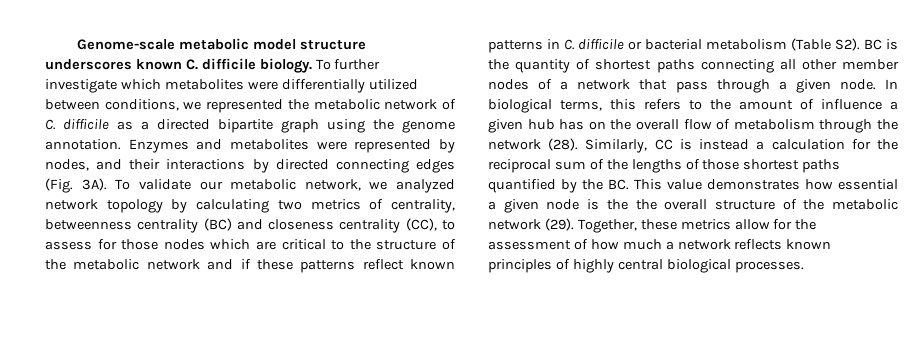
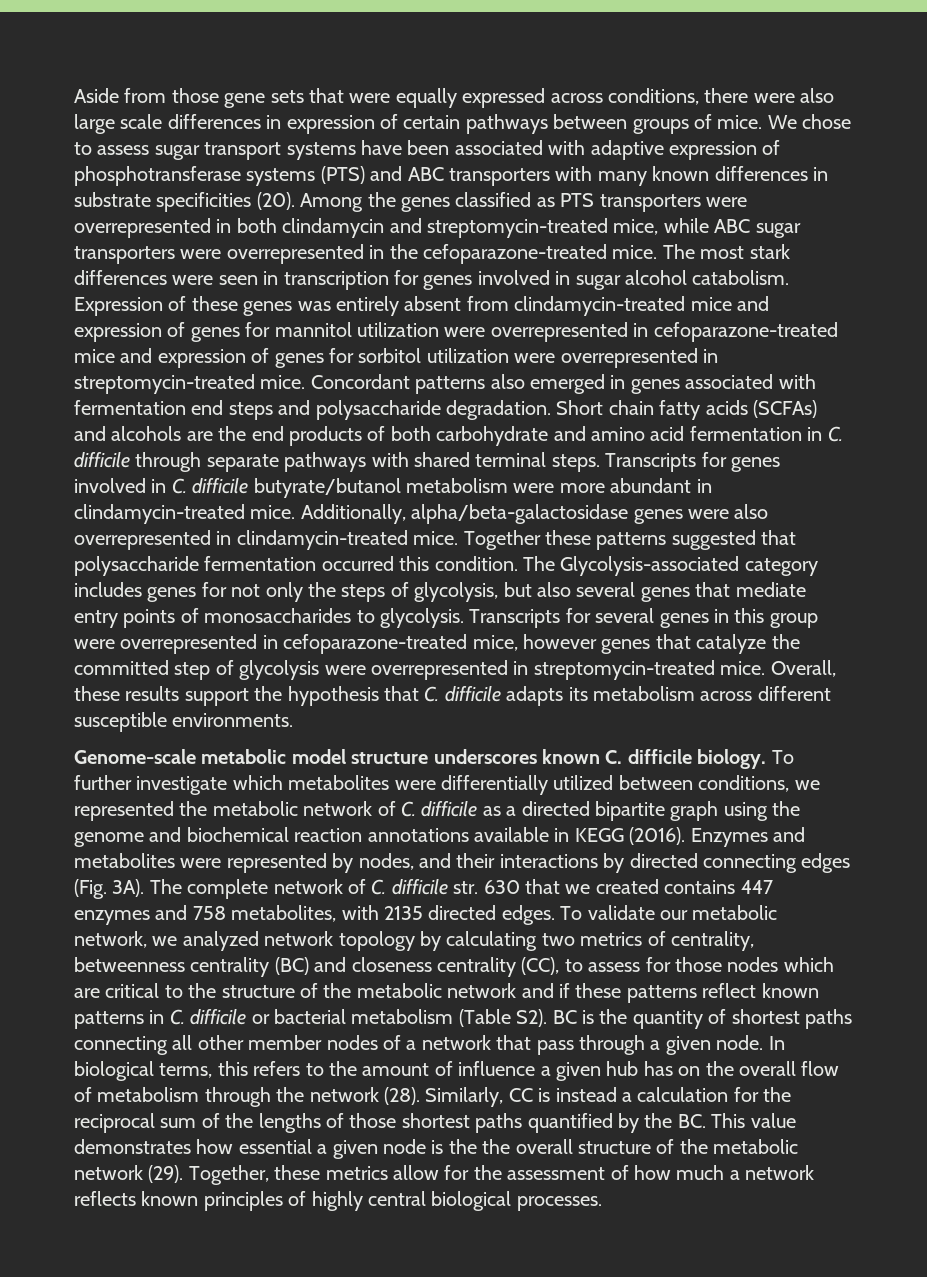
+ Aside from those gene sets that were equally expressed across conditions, there were also large scale differences in expression of certain pathways between groups of mice. We chose to assess sugar transport systems have been associated with adaptive expression of phosphotransferase systems (PTS) and ABC transporters with many known differences in substrate specificities (20). Among the genes classified as PTS transporters were overrepresented in both clindamycin and streptomycin-treated mice, while ABC sugar transporters were overrepresented in the cefoparazone-treated mice. The most stark differences were seen in transcription for genes involved in sugar alcohol catabolism. Expression of these genes was entirely absent from clindamycin-treated mice and expression of genes for mannitol utilization were overrepresented in cefoparazone-treated mice and expression of genes for sorbitol utilization were overrepresented in streptomycin-treated mice. Concordant patterns also emerged in genes associated with fermentation end steps and polysaccharide degradation. Short chain fatty acids (SCFAs) and alcohols are the end products of both carbohydrate and amino acid fermentation in C. difficile through separate pathways with shared terminal steps. Transcripts for genes involved in C. difficile butyrate/butanol metabolism were more abundant in clindamycin-treated mice. Additionally, alpha/beta-galactosidase genes were also overrepresented in clindamycin-treated mice. Together these patterns suggested that polysaccharide fermentation occurred this condition. The Glycolysis-associated category includes genes for not only the steps of glycolysis, but also several genes that mediate entry points of monosaccharides to glycolysis. Transcripts for several genes in this group were overrepresented in cefoparazone-treated mice, however genes that catalyze the committed step of glycolysis were overrepresented in streptomycin-treated mice. Overall, these results support the hypothesis that C. difficile adapts its metabolism across different susceptible environments.
- To further investigate which metabolites were differentially utilized between conditions, we represented the metabolic network of C. difficile as a directed bipartite graph using the genome annotation.
+ To further investigate which metabolites were differentially utilized between conditions, we represented the metabolic network of C. difficile as a directed bipartite graph using the genome and biochemical reaction annotations available in KEGG (2016).
+ The complete network of C. difficile str. 630 that we created contains 447 enzymes and 758 metabolites, with 2135 directed edges.

